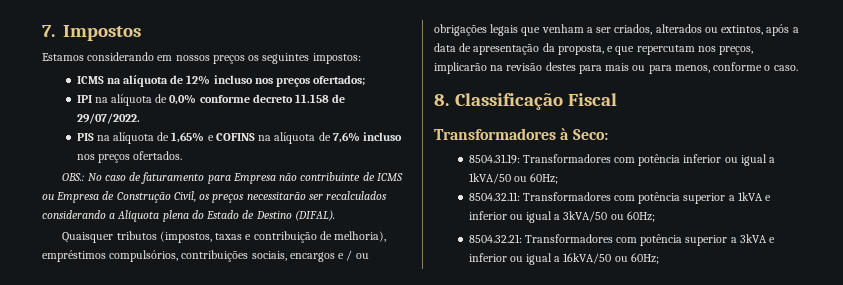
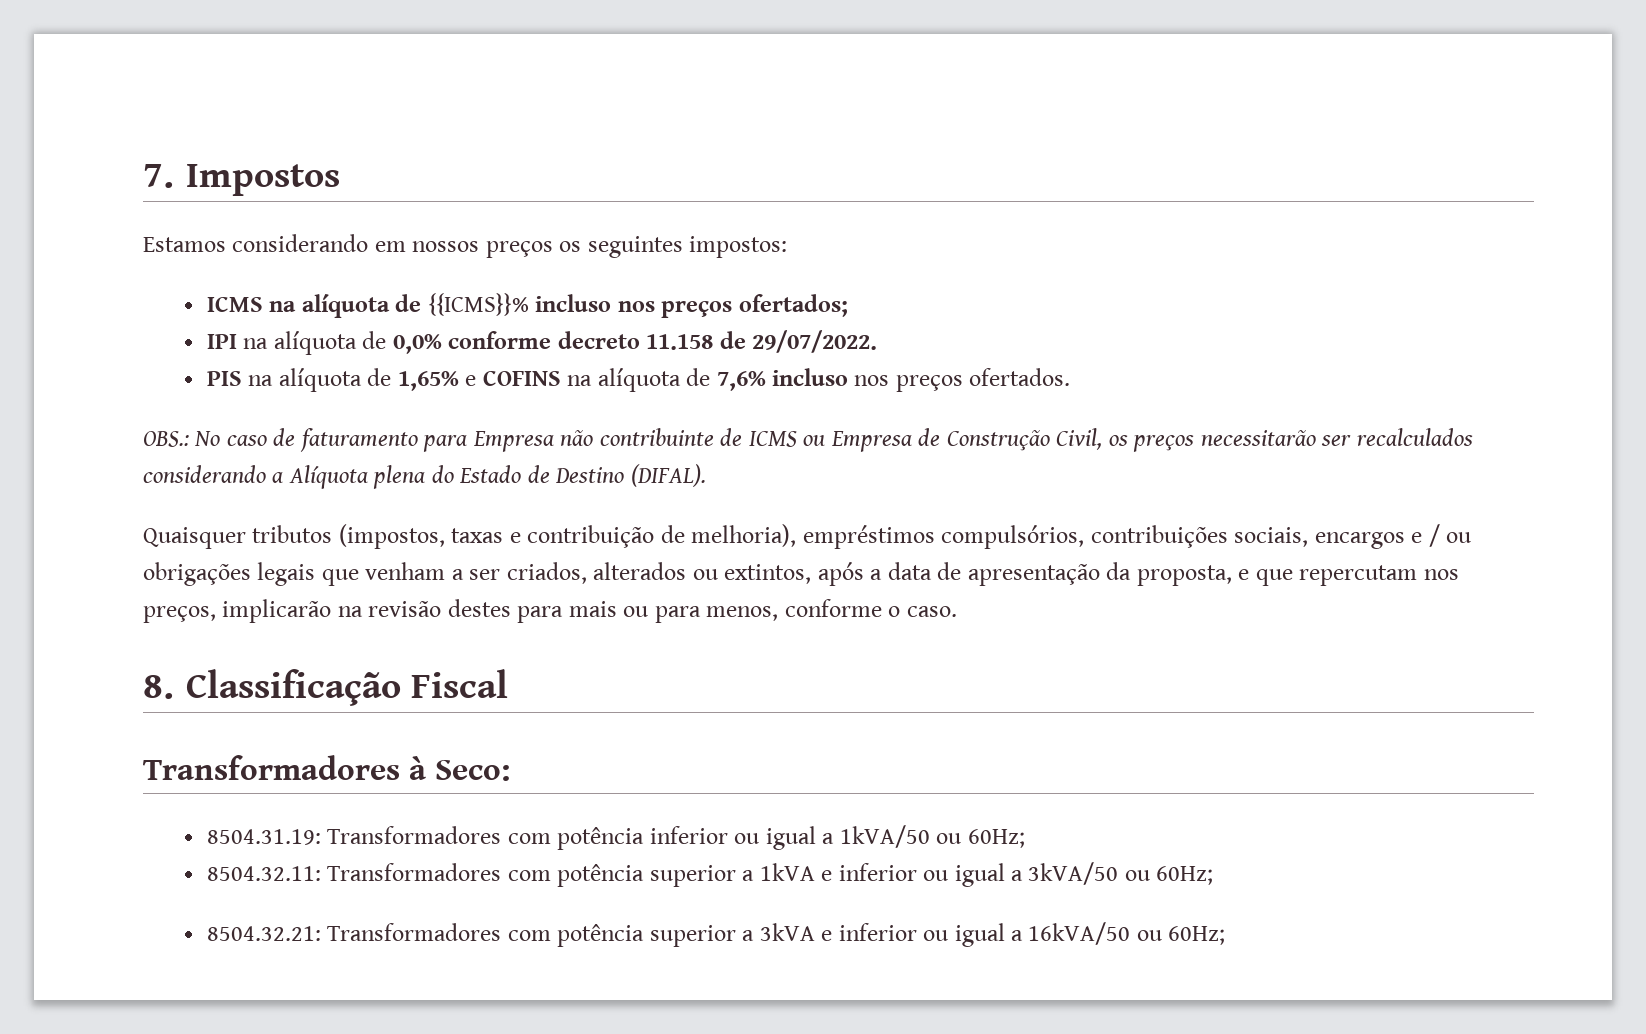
- ICMS na alíquota de 12% incluso nos preços ofertados;
+ ICMS na alíquota de {{ICMS}}% incluso nos preços ofertados;

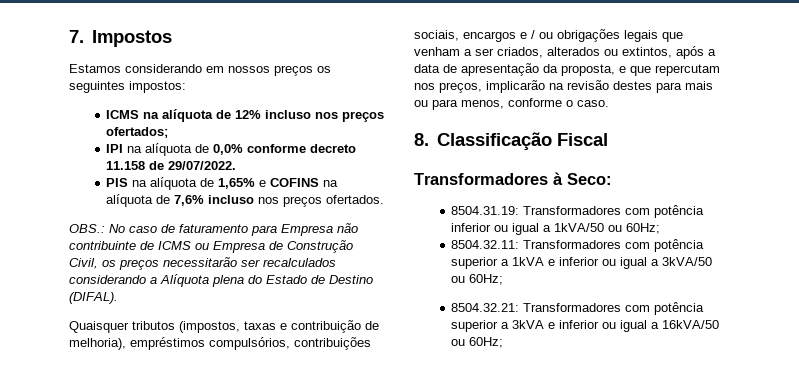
- ICMS na alíquota de {{ICMS}}% incluso nos preços ofertados;
+ ICMS na alíquota de 12% incluso nos preços ofertados;

